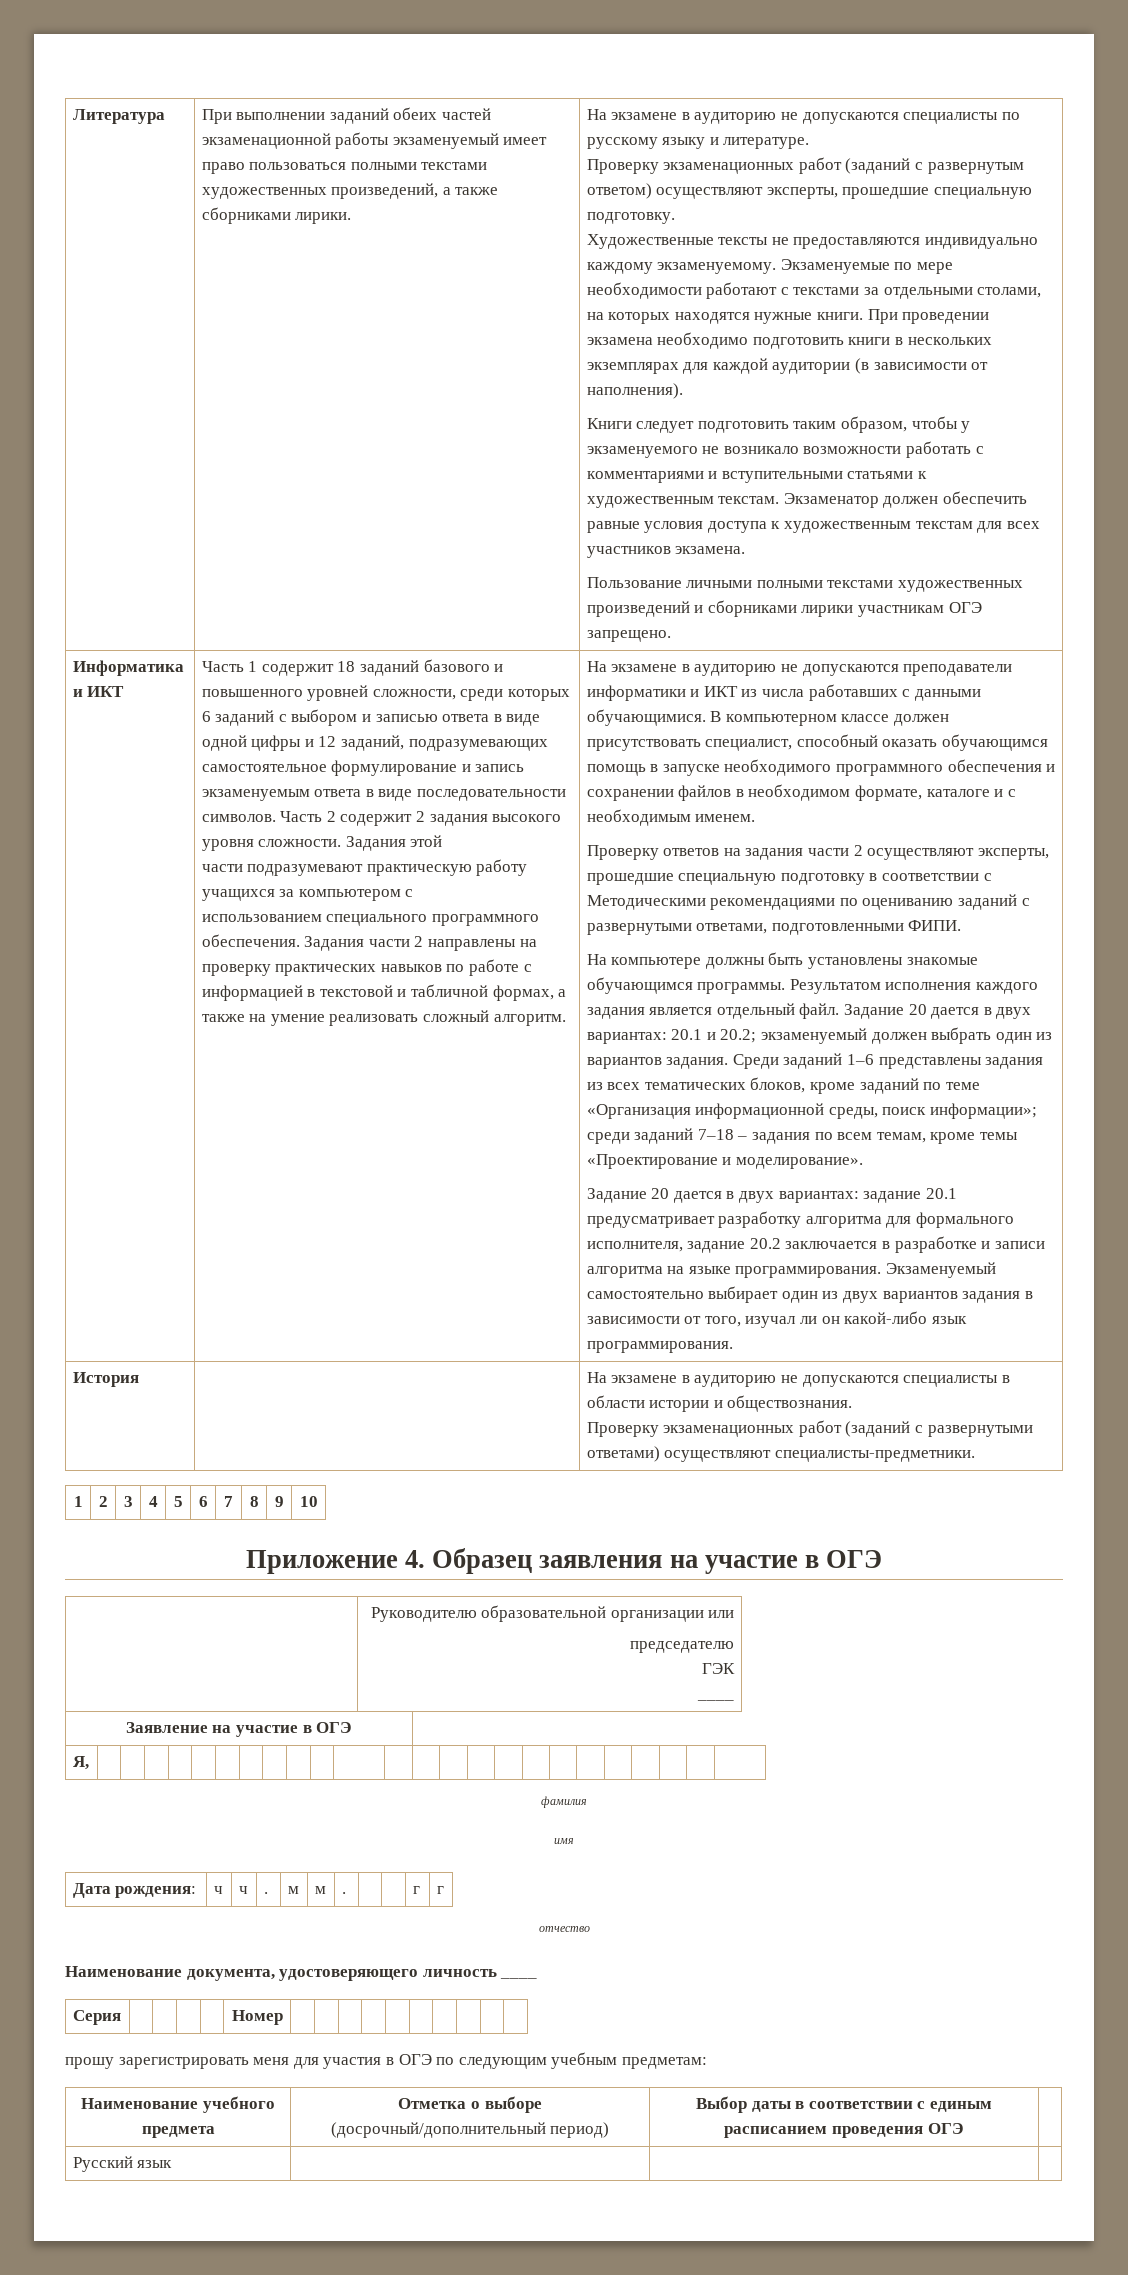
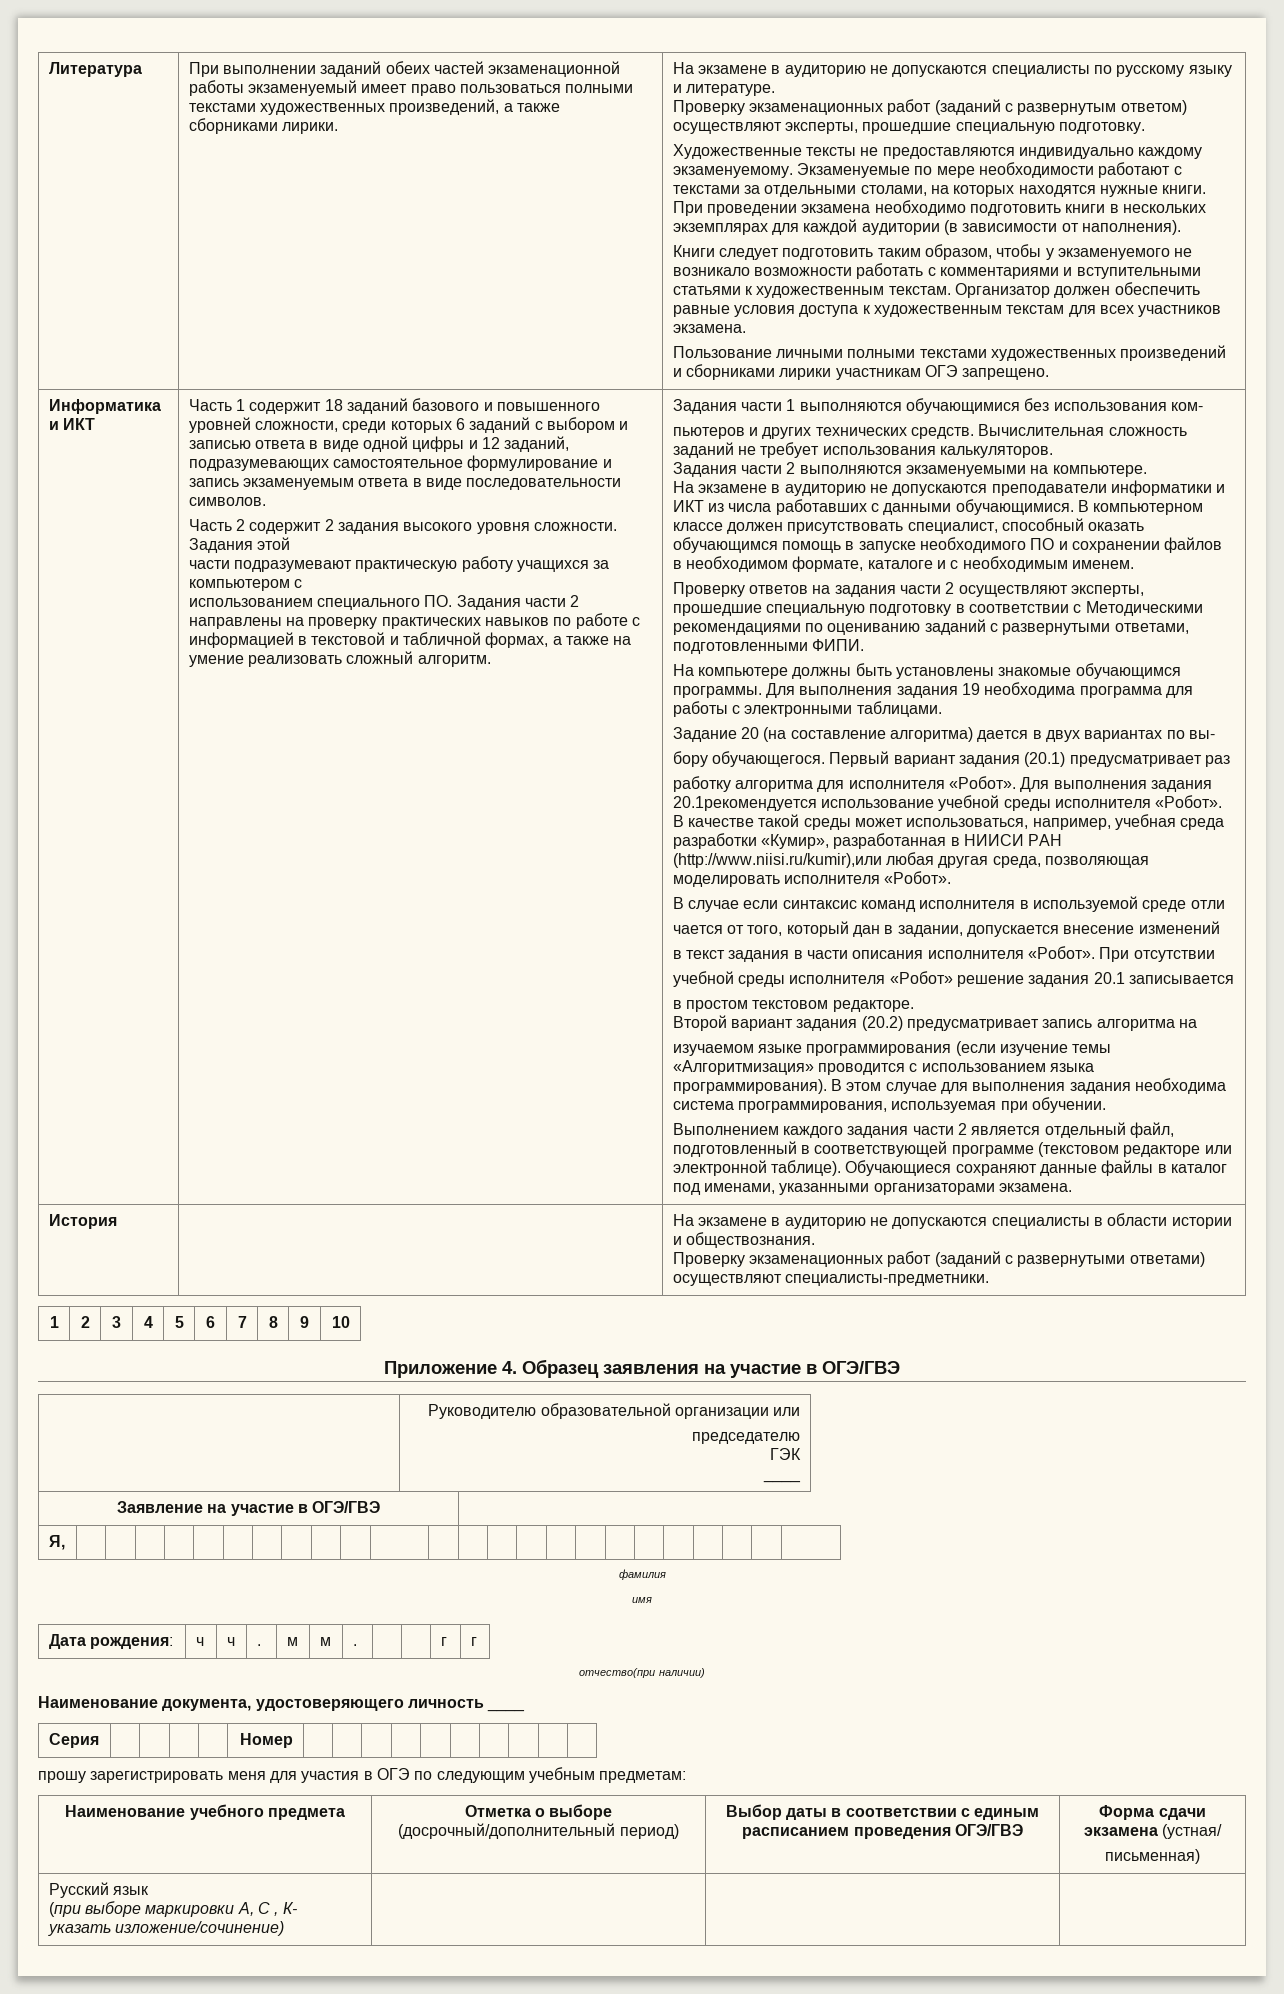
- Экзаменатор должен обеспечить равные условия доступа к художественным текстам для всех участников экзамена.
+ Организатор должен обеспечить равные условия доступа к художественным текстам для всех участников экзамена.
- Часть 1 содержит 18 заданий базового и повышенного уровней сложности, среди которых 6 заданий с выбором и записью ответа в виде одной цифры и 12 заданий, подразумевающих самостоятельное формулирование и запись экзаменуемым ответа в виде последовательности символов. Часть 2 содержит 2 задания высокого уровня сложности.
+ Часть 1 содержит 18 заданий базового и повышенного уровней сложности, среди которых 6 заданий с выбором и записью ответа в виде одной цифры и 12 заданий, подразумевающих самостоятельное формулирование и запись экзаменуемым ответа в виде последовательности символов.
+ Часть 2 содержит 2 задания высокого уровня сложности.
- использованием специального программного обеспечения. Задания части 2 направлены на проверку практических навыков по работе с информацией в текстовой и табличной формах, а также на умение реализовать сложный алгоритм.
+ использованием специального ПО. Задания части 2 направлены на проверку практических навыков по работе с информацией в текстовой и табличной формах, а также на умение реализовать сложный алгоритм.
+ Задания части 1 выполняются обучающимися без использования ком-
+ пьютеров и других технических средств. Вычислительная сложность заданий не требует использования калькуляторов.
+ Задания части 2 выполняются экзаменуемыми на компьютере.
- В компьютерном классе должен присутствовать специалист, способный оказать обучающимся помощь в запуске необходимого программного обеспечения и сохранении файлов в необходимом формате, каталоге и с необходимым именем.
+ В компьютерном классе должен присутствовать специалист, способный оказать обучающимся помощь в запуске необходимого ПО и сохранении файлов в необходимом формате, каталоге и с необходимым именем.
- Результатом исполнения каждого задания является отдельный файл. Задание 20 дается в двух вариантах: 20.1 и 20.2; экзаменуемый должен выбрать один из вариантов задания. Среди заданий 1–6 представлены задания из всех тематических блоков, кроме заданий по теме «Организация информационной среды, поиск информации»; среди заданий 7–18 – задания по всем темам, кроме темы «Проектирование и моделирование».
- Задание 20 дается в двух вариантах: задание 20.1 предусматривает разработку алгоритма для формального исполнителя, задание 20.2 заключается в разработке и записи алгоритма на языке программирования. Экзаменуемый самостоятельно выбирает один из двух вариантов задания в зависимости от того, изучал ли он какой-либо язык программирования.
+ Для выполнения задания 19 необходима программа для работы с электронными таблицами.
+ Задание 20 (на составление алгоритма) дается в двух вариантах по вы-
+ бору обучающегося. Первый вариант задания (20.1) предусматривает раз
+ работку алгоритма для исполнителя «Робот». Для выполнения задания 20.1рекомендуется использование учебной среды исполнителя «Робот». В качестве такой среды может использоваться, например, учебная среда разработки «Кумир», разработанная в НИИСИ РАН (http://www.niisi.ru/kumir),или любая другая среда, позволяющая моделировать исполнителя «Робот».
+ В случае если синтаксис команд исполнителя в используемой среде отли
+ чается от того, который дан в задании, допускается внесение изменений
+ в текст задания в части описания исполнителя «Робот». При отсутствии
+ учебной среды исполнителя «Робот» решение задания 20.1 записывается
+ в простом текстовом редакторе.
+ Второй вариант задания (20.2) предусматривает запись алгоритма на
+ изучаемом языке программирования (если изучение темы «Алгоритмизация» проводится с использованием языка программирования). В этом случае для выполнения задания необходима система программирования, используемая при обучении.
+ Выполнением каждого задания части 2 является отдельный файл, подготовленный в соответствующей программе (текстовом редакторе или электронной таблице). Обучающиеся сохраняют данные файлы в каталог под именами, указанными организаторами экзамена.
- Приложение 4. Образец заявления на участие в ОГЭ
+ Приложение 4. Образец заявления на участие в ОГЭ/ГВЭ
- Заявление на участие в ОГЭ
+ Заявление на участие в ОГЭ/ГВЭ
- отчество
+ отчество(при наличии)
- Наименование учебного предмета | Отметка о выборе (досрочный/дополнительный период) | Выбор даты в соответствии с единым расписанием проведения ОГЭ |
- Русский язык | | |
+ Наименование учебного предмета | Отметка о выборе (досрочный/дополнительный период) | Выбор даты в соответствии с единым расписанием проведения ОГЭ/ГВЭ | Форма сдачи экзамена (устная/
+ письменная)
+ Русский язык
+ (при выборе маркировки А, С , К- указать изложение/сочинение) | | |

